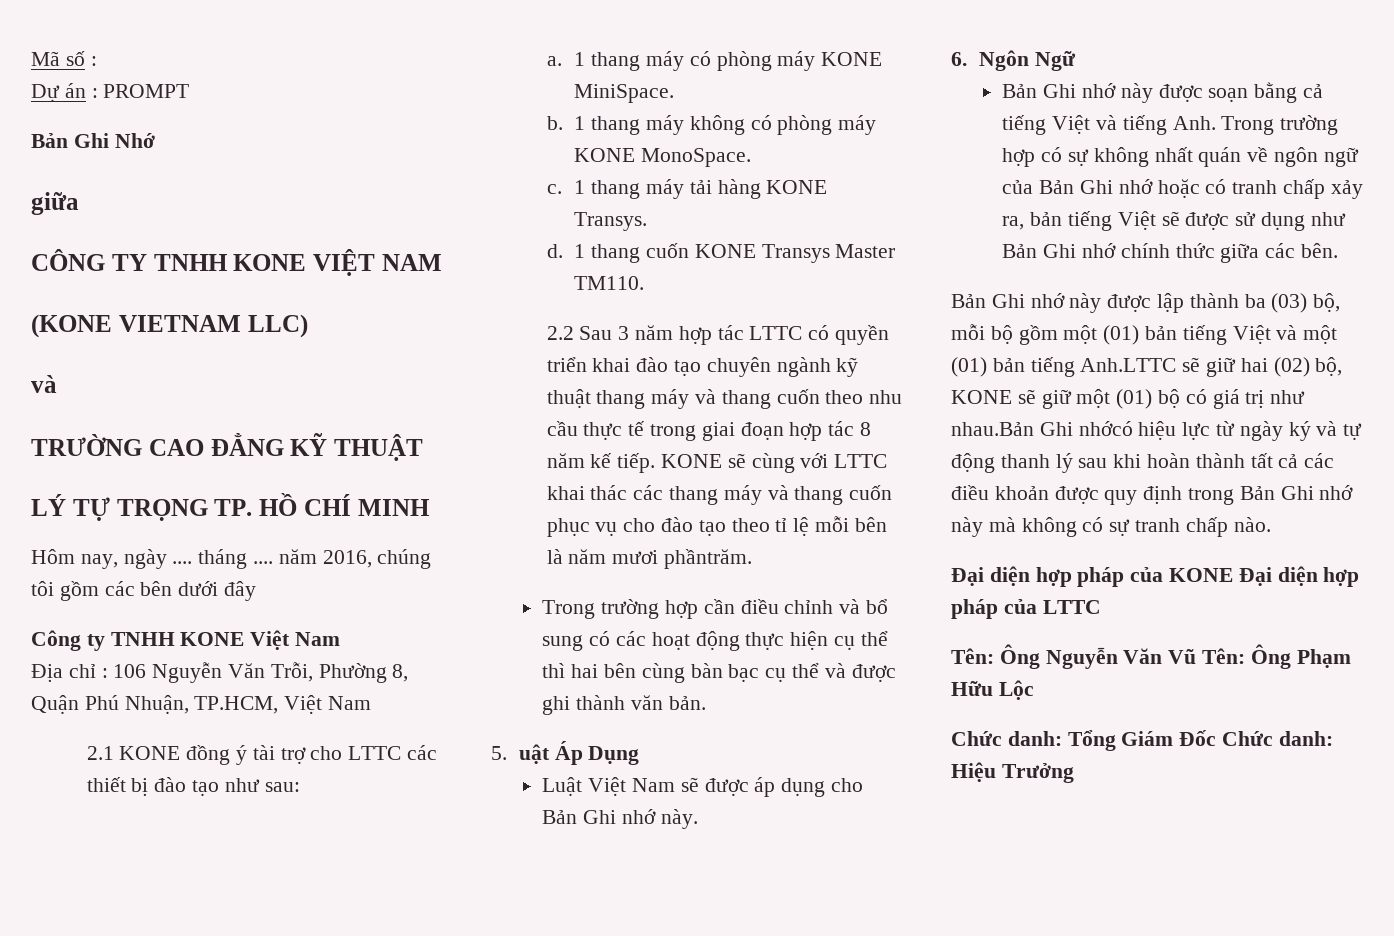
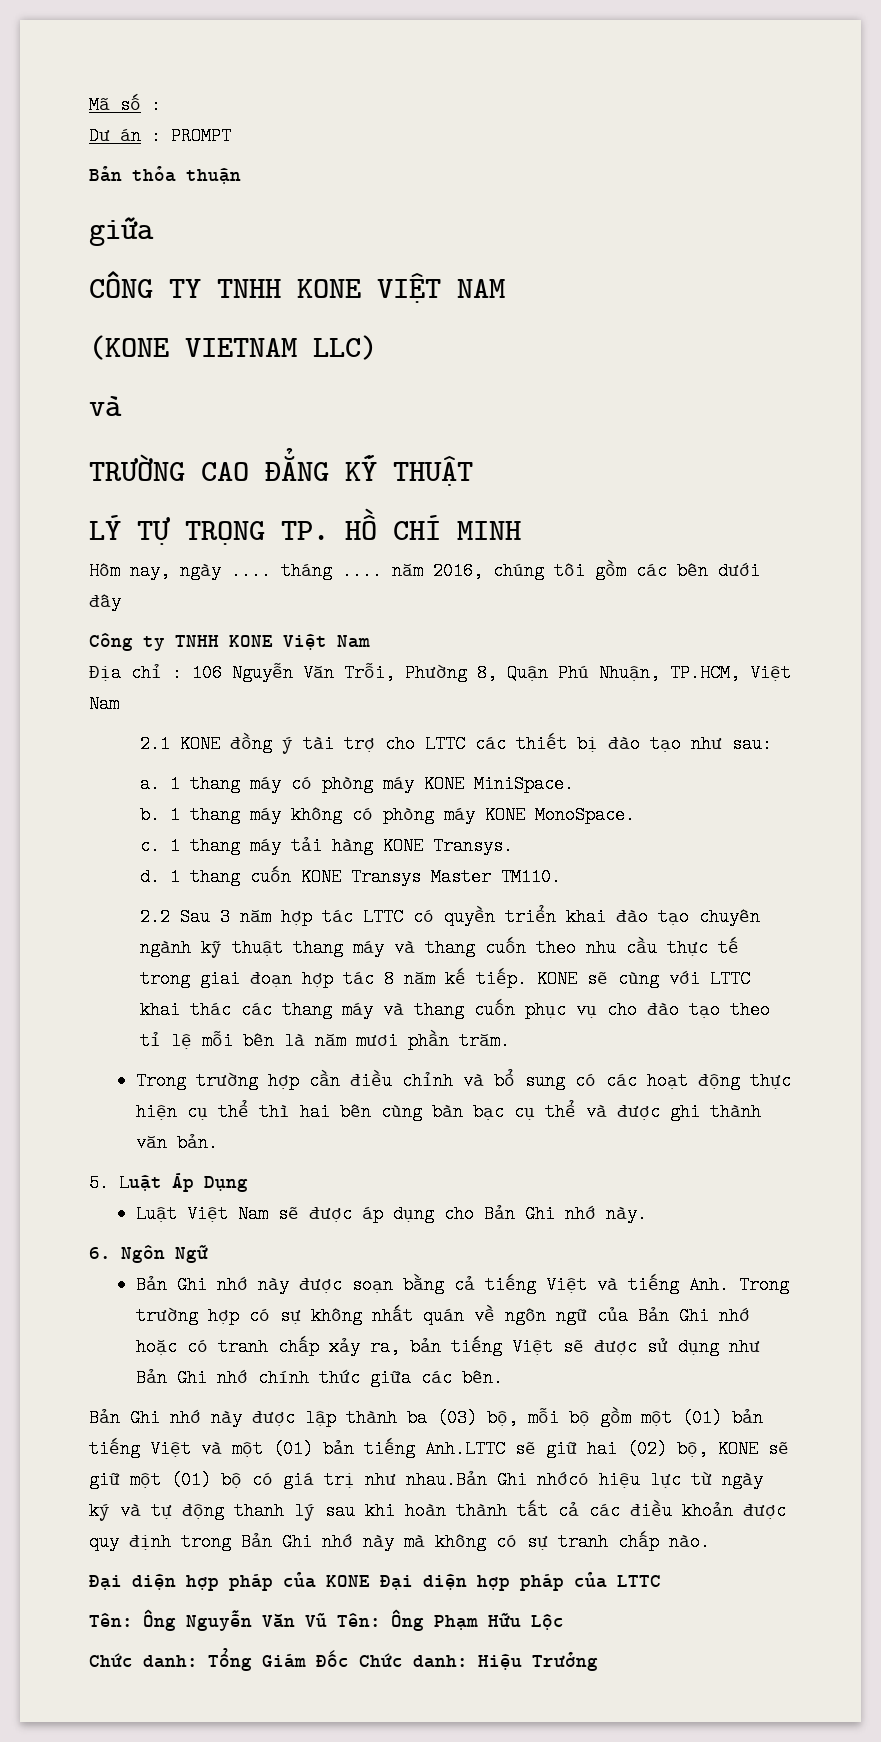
- Bản Ghi Nhớ
+ Bản thỏa thuận
- KONE sẽ cùng với LTTC khai thác các thang máy và thang cuốn phục vụ cho đào tạo theo tỉ lệ mỗi bên là năm mươi phầntrăm.
+ KONE sẽ cùng với LTTC khai thác các thang máy và thang cuốn phục vụ cho đào tạo theo tỉ lệ mỗi bên là năm mươi phần trăm.
- 5. uật Áp Dụng
+ 5. Luật Áp Dụng

